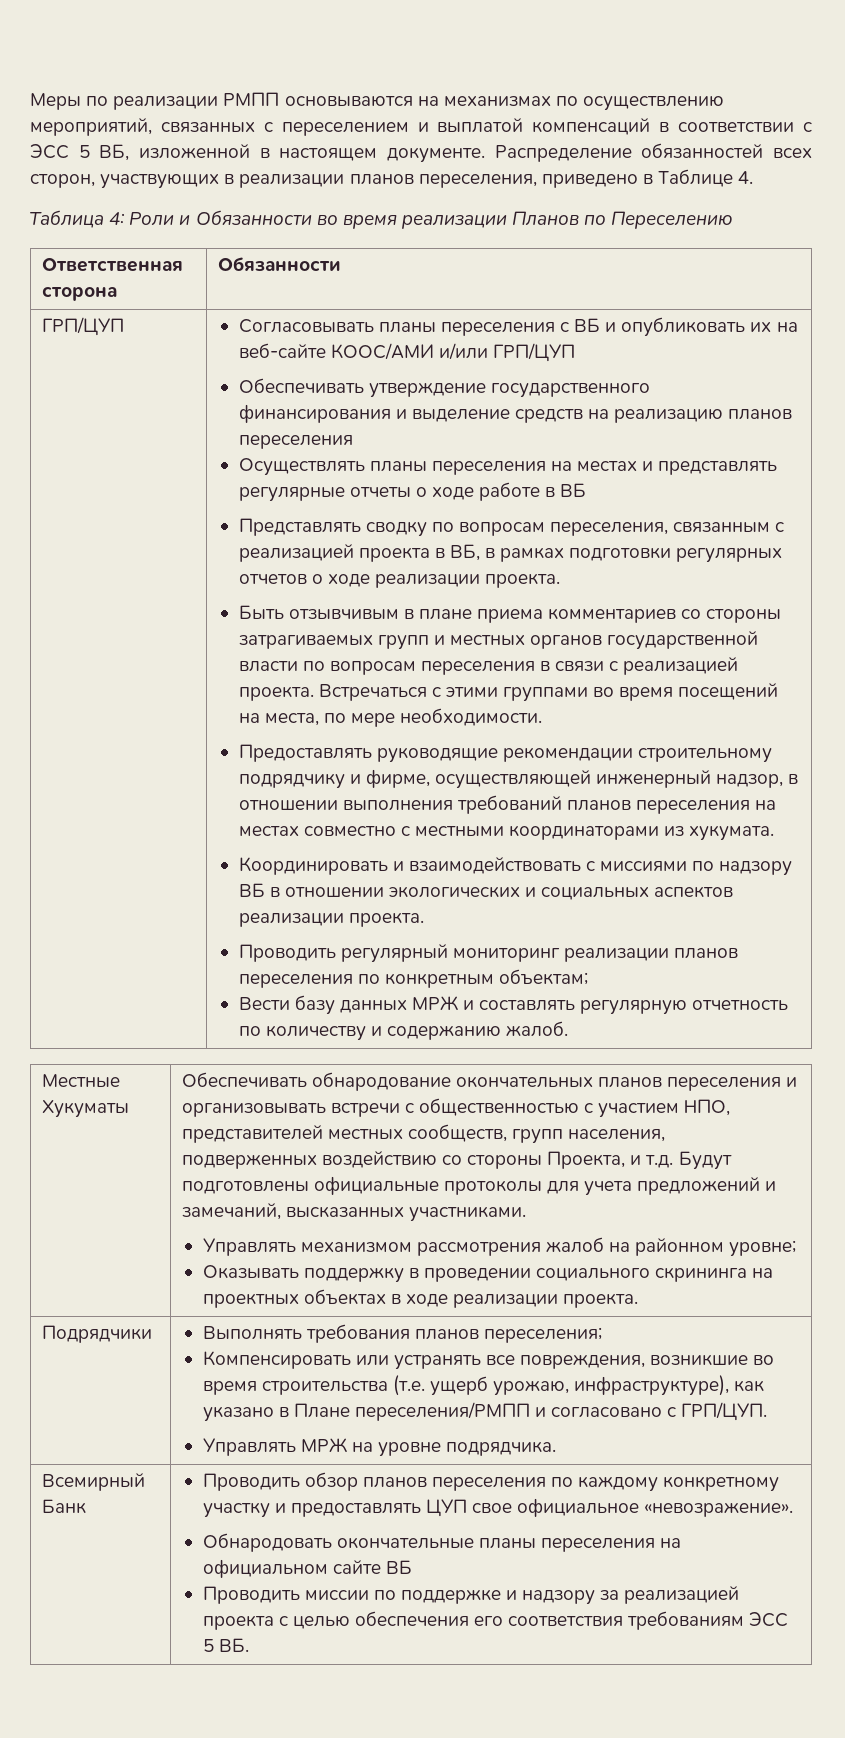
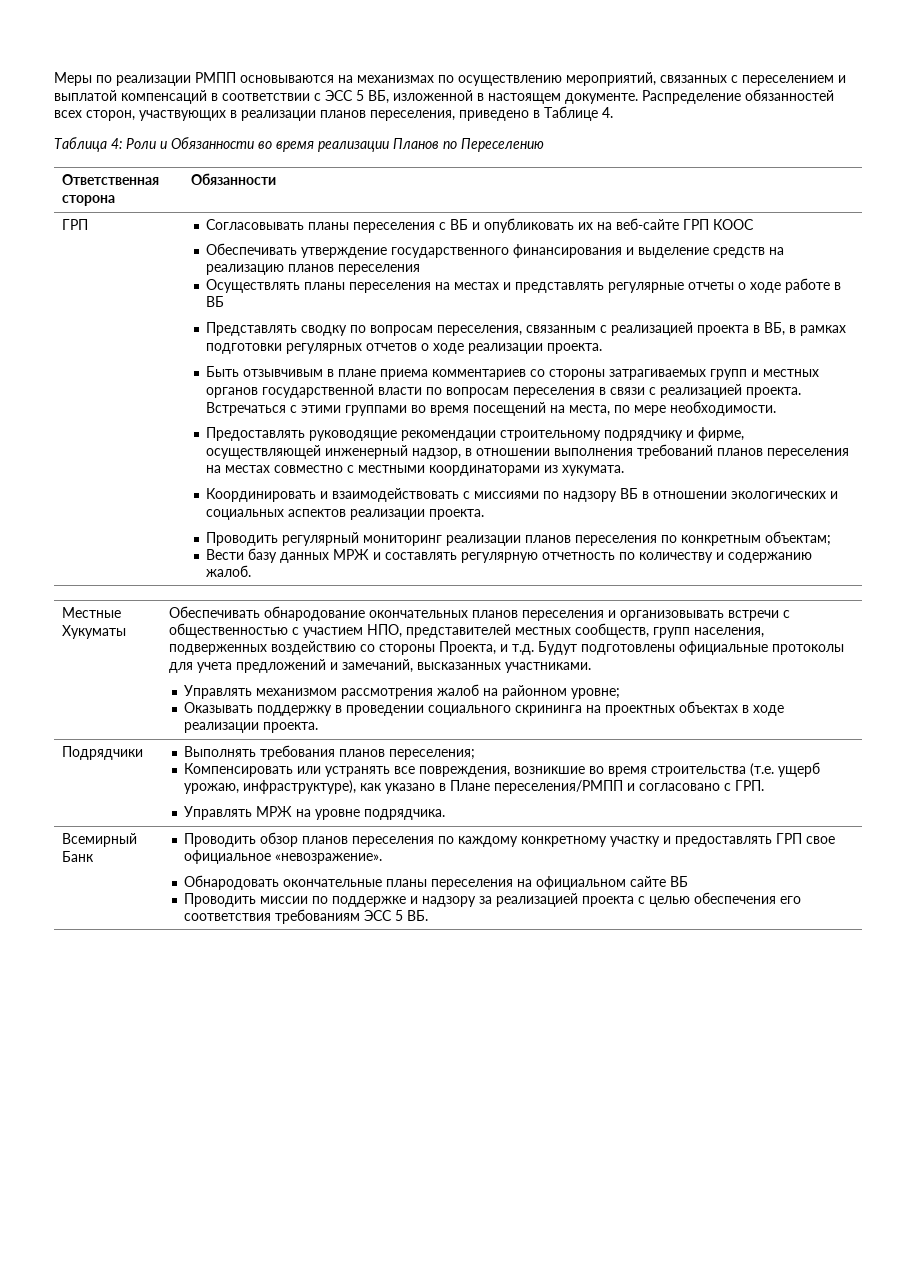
  Ответственная сторона | Обязанности
- ГРП/ЦУП
+ ГРП
- Согласовывать планы переселения с ВБ и опубликовать их на веб-сайте КООС/АМИ и/или ГРП/ЦУП
+ Согласовывать планы переселения с ВБ и опубликовать их на веб-сайте ГРП КООС
  Подрядчики | Выполнять требования планов переселения;
- Компенсировать или устранять все повреждения, возникшие во время строительства (т.е. ущерб урожаю, инфраструктуре), как указано в Плане переселения/РМПП и согласовано с ГРП/ЦУП.
+ Компенсировать или устранять все повреждения, возникшие во время строительства (т.е. ущерб урожаю, инфраструктуре), как указано в Плане переселения/РМПП и согласовано с ГРП.
- Проводить обзор планов переселения по каждому конкретному участку и предоставлять ЦУП свое официальное «невозражение».
+ Проводить обзор планов переселения по каждому конкретному участку и предоставлять ГРП свое официальное «невозражение».

